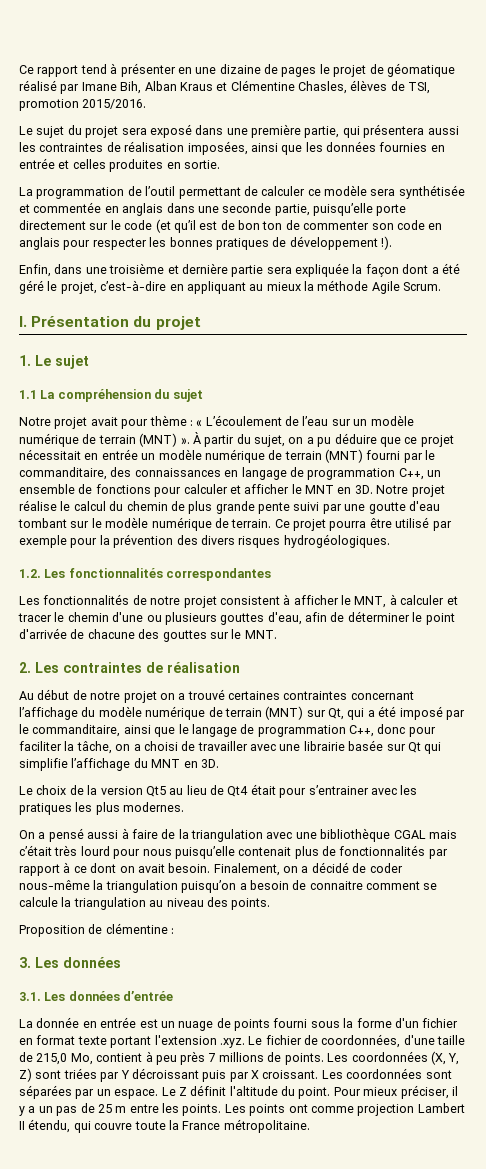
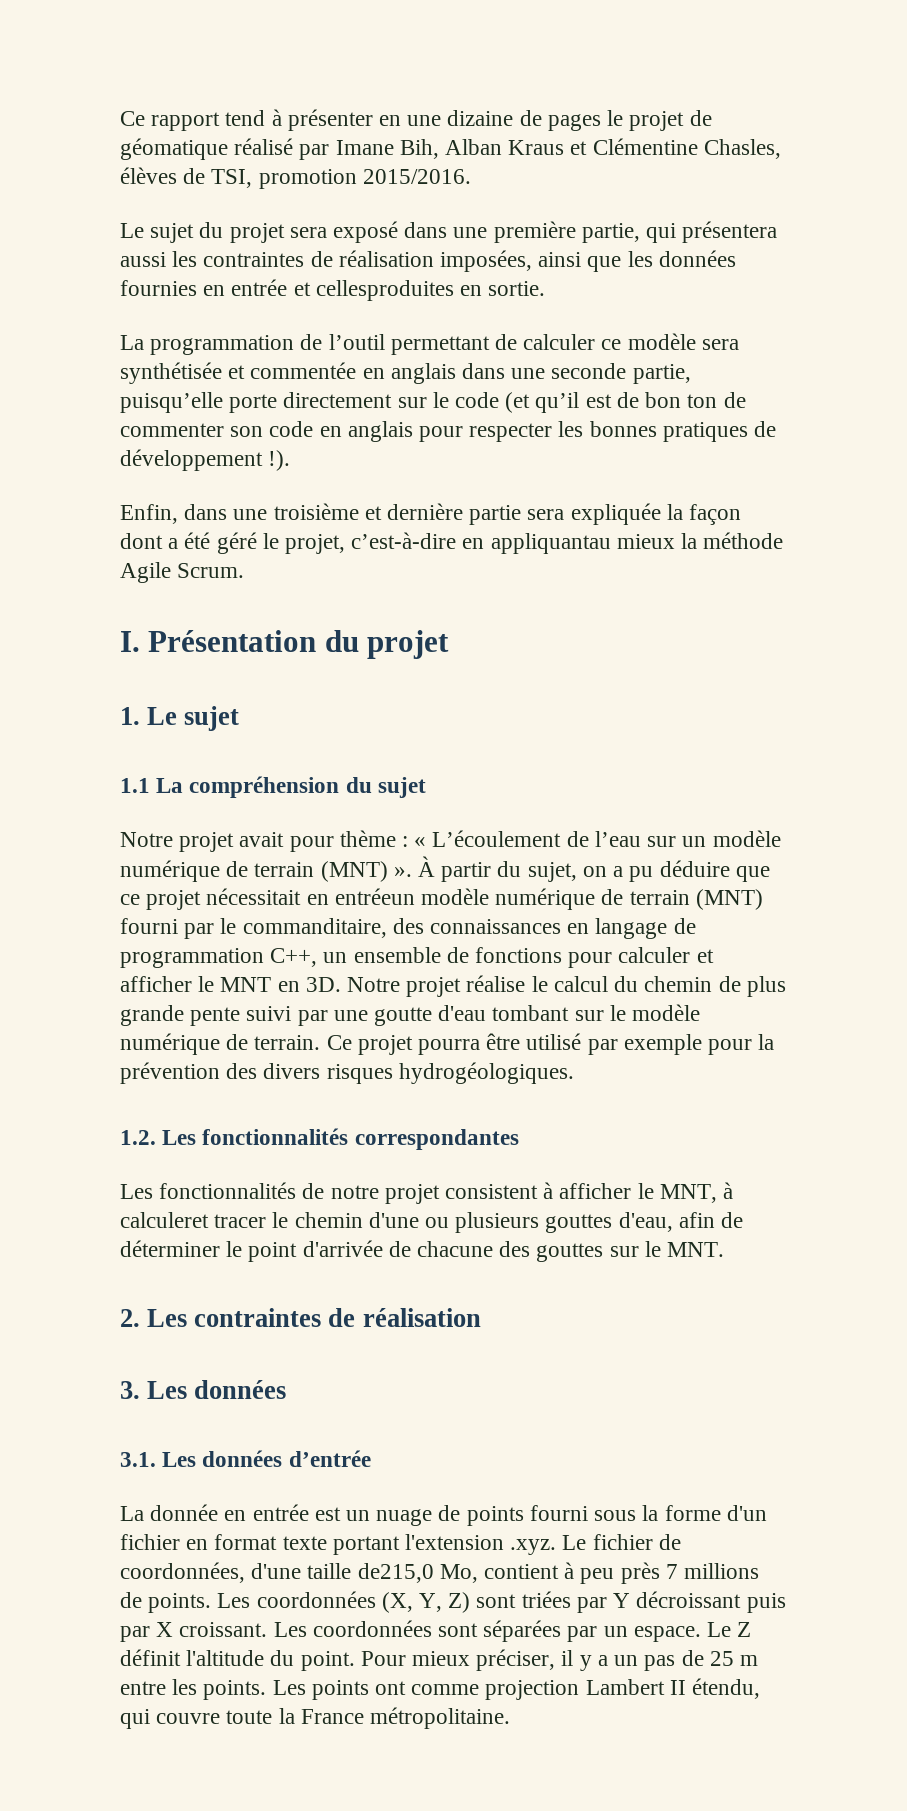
- Le sujet du projet sera exposé dans une première partie, qui présentera aussi les contraintes de réalisation imposées, ainsi que les données fournies en entrée et celles produites en sortie.
+ Le sujet du projet sera exposé dans une première partie, qui présentera aussi les contraintes de réalisation imposées, ainsi que les données fournies en entrée et cellesproduites en sortie.
- Enfin, dans une troisième et dernière partie sera expliquée la façon dont a été géré le projet, c’est-à-dire en appliquant au mieux la méthode Agile Scrum.
+ Enfin, dans une troisième et dernière partie sera expliquée la façon dont a été géré le projet, c’est-à-dire en appliquantau mieux la méthode Agile Scrum.
- À partir du sujet, on a pu déduire que ce projet nécessitait en entrée un modèle numérique de terrain (MNT) fourni par le commanditaire, des connaissances en langage de programmation C++, un ensemble de fonctions pour calculer et afficher le MNT en 3D.
+ À partir du sujet, on a pu déduire que ce projet nécessitait en entréeun modèle numérique de terrain (MNT) fourni par le commanditaire, des connaissances en langage de programmation C++, un ensemble de fonctions pour calculer et afficher le MNT en 3D.
- Les fonctionnalités de notre projet consistent à afficher le MNT, à calculer et tracer le chemin d'une ou plusieurs gouttes d'eau, afin de déterminer le point d'arrivée de chacune des gouttes sur le MNT.
+ Les fonctionnalités de notre projet consistent à afficher le MNT, à calculeret tracer le chemin d'une ou plusieurs gouttes d'eau, afin de déterminer le point d'arrivée de chacune des gouttes sur le MNT.
- Au début de notre projet on a trouvé certaines contraintes concernant l’affichage du modèle numérique de terrain (MNT) sur Qt, qui a été imposé par le commanditaire, ainsi que le langage de programmation C++, donc pour faciliter la tâche, on a choisi de travailler avec une librairie basée sur Qt qui simplifie l’affichage du MNT en 3D.
- Le choix de la version Qt5 au lieu de Qt4 était pour s’entrainer avec les pratiques les plus modernes.
- On a pensé aussi à faire de la triangulation avec une bibliothèque CGAL mais c’était très lourd pour nous puisqu’elle contenait plus de fonctionnalités par rapport à ce dont on avait besoin. Finalement, on a décidé de coder nous-même la triangulation puisqu’on a besoin de connaitre comment se calcule la triangulation au niveau des points.
- Proposition de clémentine :
- La donnée en entrée est un nuage de points fourni sous la forme d'un fichier en format texte portant l'extension .xyz. Le fichier de coordonnées, d'une taille de 215,0 Mo, contient à peu près 7 millions de points.
+ La donnée en entrée est un nuage de points fourni sous la forme d'un fichier en format texte portant l'extension .xyz. Le fichier de coordonnées, d'une taille de215,0 Mo, contient à peu près 7 millions de points.

